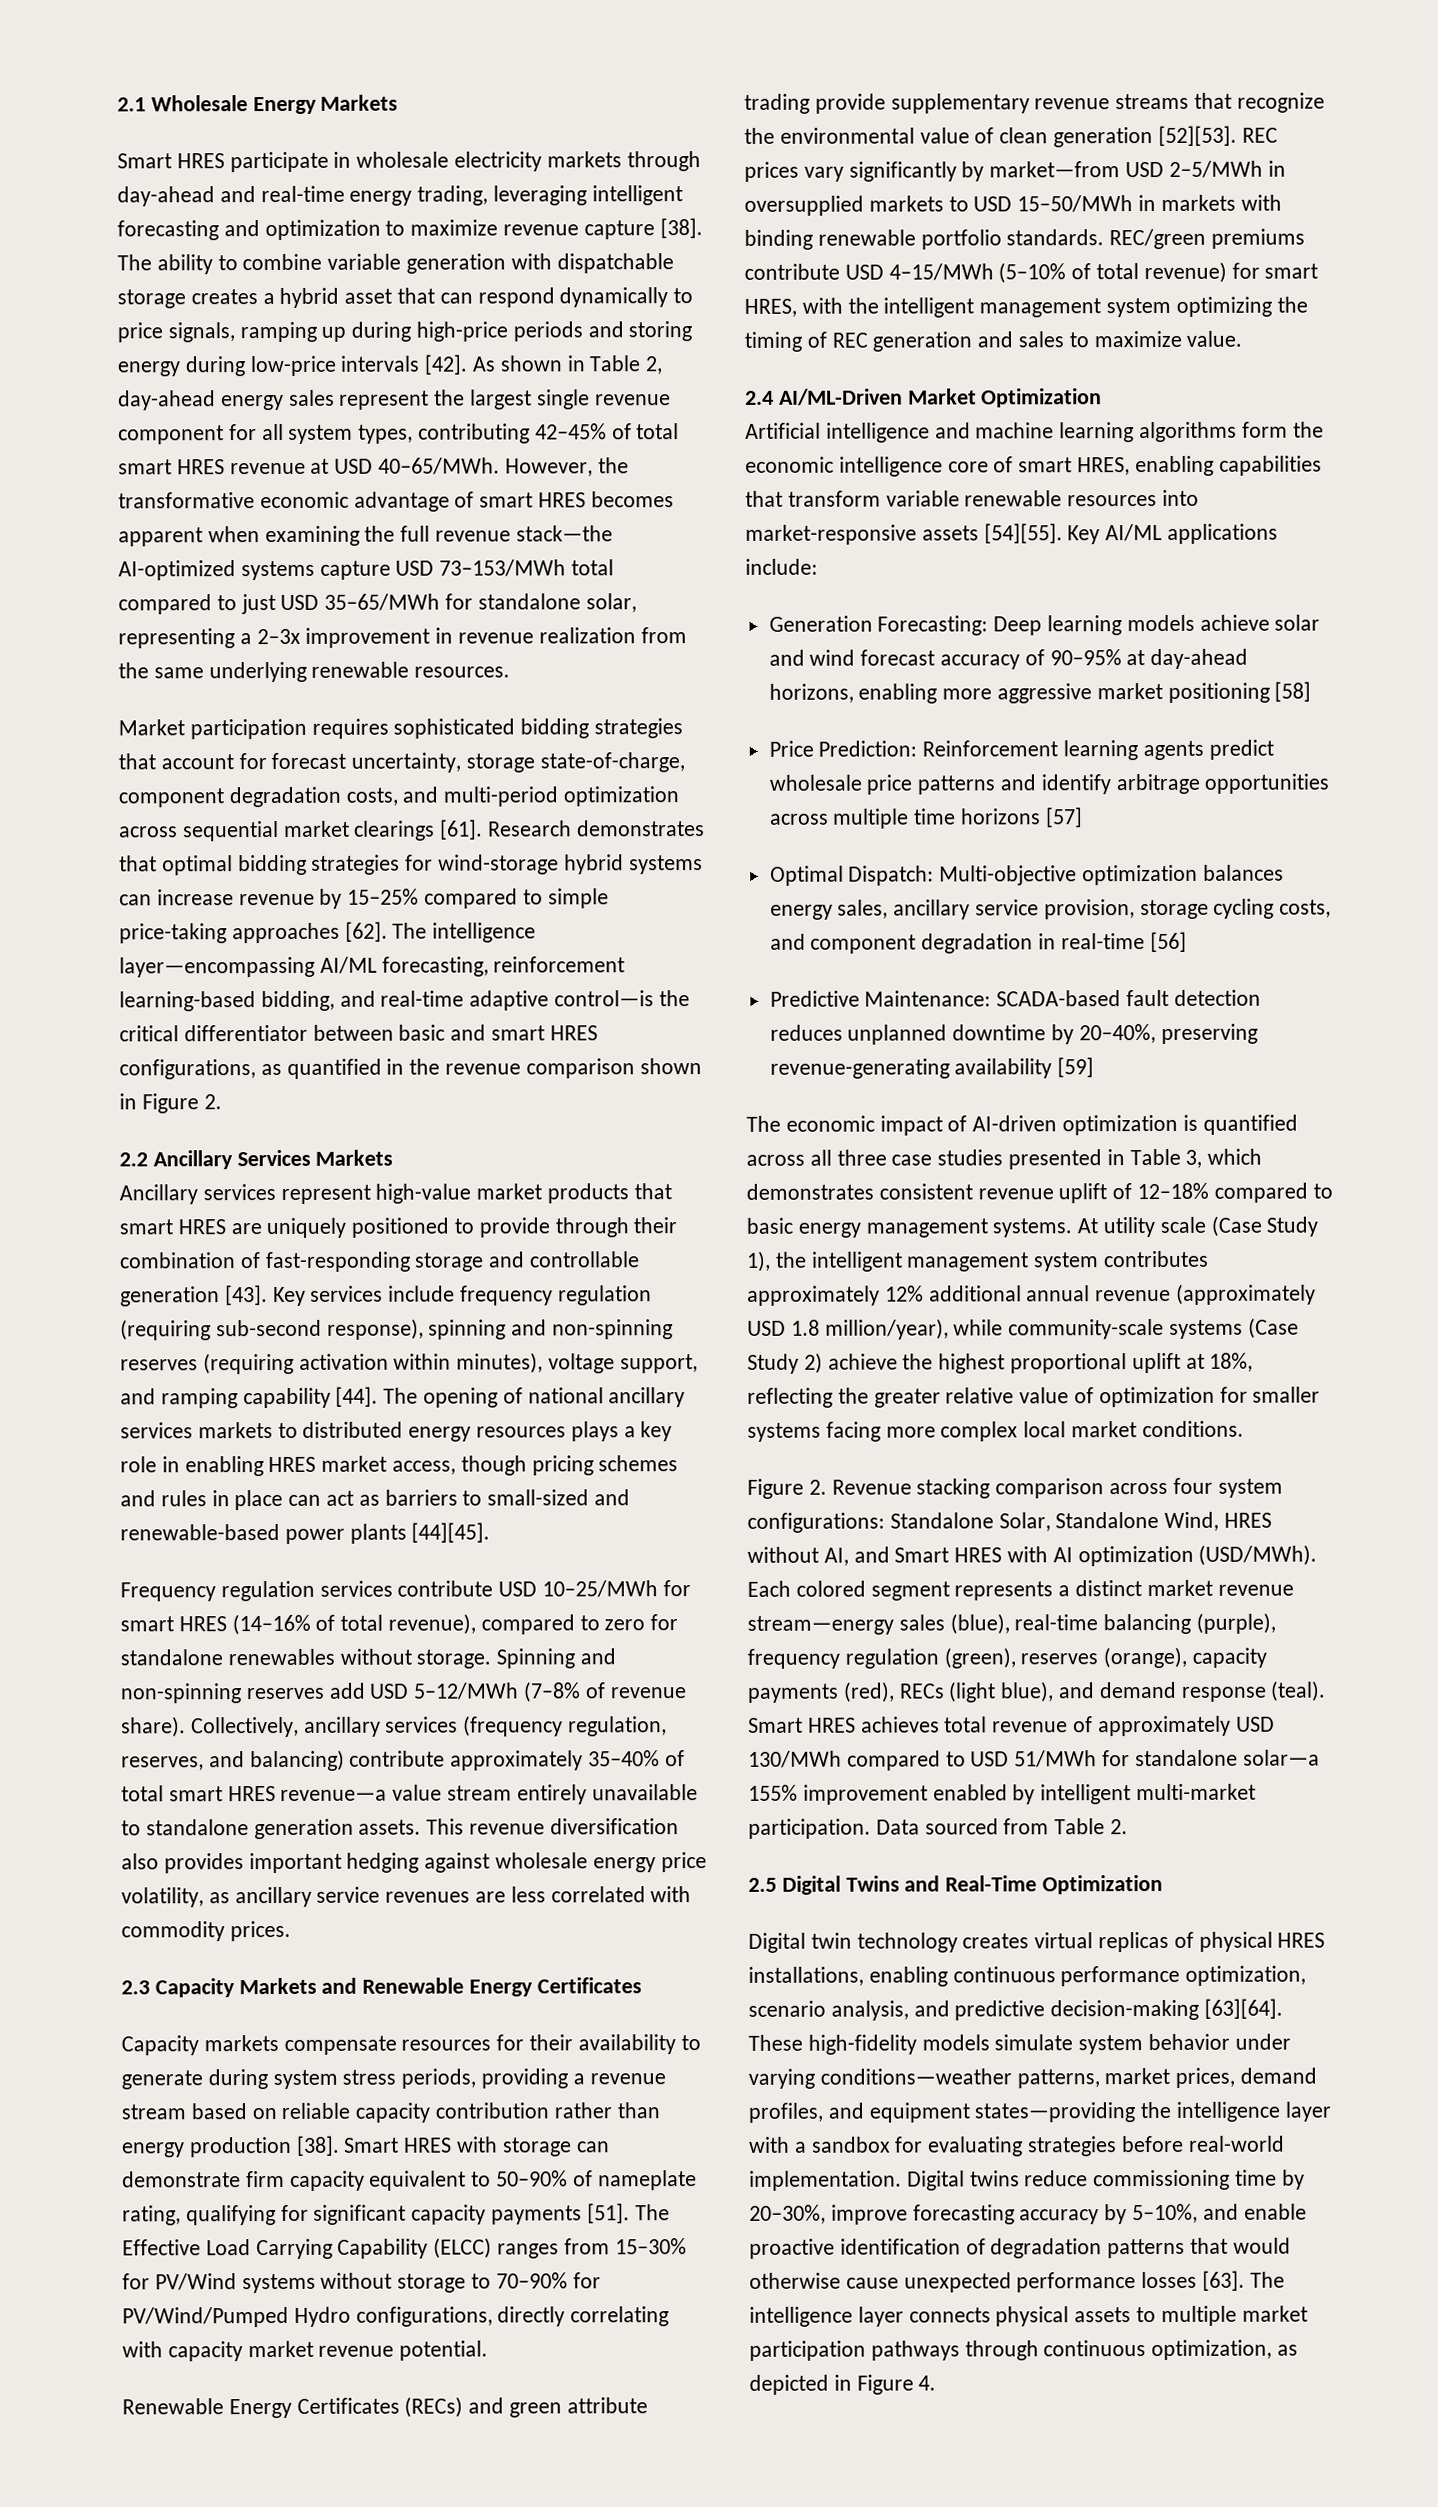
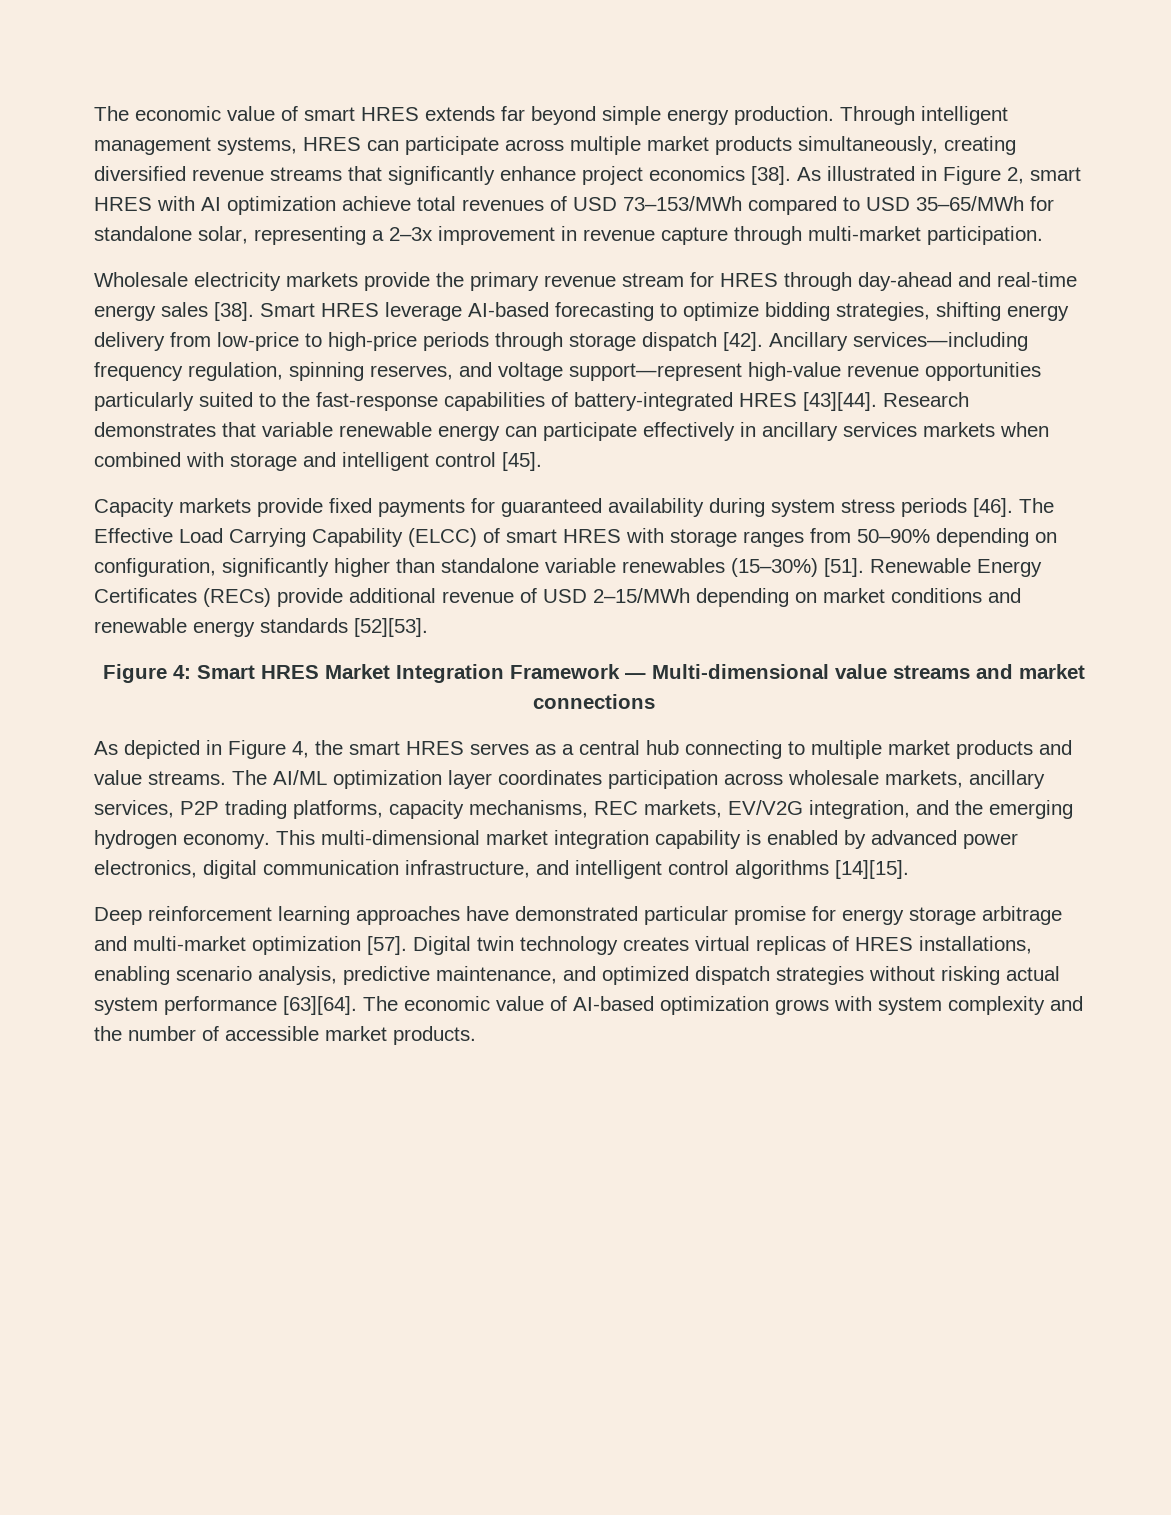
- 2.1 Wholesale Energy Markets
- Smart HRES participate in wholesale electricity markets through day-ahead and real-time energy trading, leveraging intelligent forecasting and optimization to maximize revenue capture [38]. The ability to combine variable generation with dispatchable storage creates a hybrid asset that can respond dynamically to price signals, ramping up during high-price periods and storing energy during low-price intervals [42]. As shown in Table 2, day-ahead energy sales represent the largest single revenue component for all system types, contributing 42–45% of total smart HRES revenue at USD 40–65/MWh. However, the transformative economic advantage of smart HRES becomes apparent when examining the full revenue stack—the AI-optimized systems capture USD 73–153/MWh total compared to just USD 35–65/MWh for standalone solar, representing a 2–3x improvement in revenue realization from the same underlying renewable resources.
- Market participation requires sophisticated bidding strategies that account for forecast uncertainty, storage state-of-charge, component degradation costs, and multi-period optimization across sequential market clearings [61]. Research demonstrates that optimal bidding strategies for wind-storage hybrid systems can increase revenue by 15–25% compared to simple price-taking approaches [62]. The intelligence layer—encompassing AI/ML forecasting, reinforcement learning-based bidding, and real-time adaptive control—is the critical differentiator between basic and smart HRES configurations, as quantified in the revenue comparison shown in Figure 2.
- 2.2 Ancillary Services Markets
- Ancillary services represent high-value market products that smart HRES are uniquely positioned to provide through their combination of fast-responding storage and controllable generation [43]. Key services include frequency regulation (requiring sub-second response), spinning and non-spinning reserves (requiring activation within minutes), voltage support, and ramping capability [44]. The opening of national ancillary services markets to distributed energy resources plays a key role in enabling HRES market access, though pricing schemes and rules in place can act as barriers to small-sized and renewable-based power plants [44][45].
- Frequency regulation services contribute USD 10–25/MWh for smart HRES (14–16% of total revenue), compared to zero for standalone renewables without storage. Spinning and non-spinning reserves add USD 5–12/MWh (7–8% of revenue share). Collectively, ancillary services (frequency regulation, reserves, and balancing) contribute approximately 35–40% of total smart HRES revenue—a value stream entirely unavailable to standalone generation assets. This revenue diversification also provides important hedging against wholesale energy price volatility, as ancillary service revenues are less correlated with commodity prices.
- 2.3 Capacity Markets and Renewable Energy Certificates
- Capacity markets compensate resources for their availability to generate during system stress periods, providing a revenue stream based on reliable capacity contribution rather than energy production [38]. Smart HRES with storage can demonstrate firm capacity equivalent to 50–90% of nameplate rating, qualifying for significant capacity payments [51].
+ The economic value of smart HRES extends far beyond simple energy production. Through intelligent management systems, HRES can participate across multiple market products simultaneously, creating diversified revenue streams that significantly enhance project economics [38]. As illustrated in Figure 2, smart HRES with AI optimization achieve total revenues of USD 73–153/MWh compared to USD 35–65/MWh for standalone solar, representing a 2–3x improvement in revenue capture through multi-market participation.
+ Wholesale electricity markets provide the primary revenue stream for HRES through day-ahead and real-time energy sales [38]. Smart HRES leverage AI-based forecasting to optimize bidding strategies, shifting energy delivery from low-price to high-price periods through storage dispatch [42]. Ancillary services—including frequency regulation, spinning reserves, and voltage support—represent high-value revenue opportunities particularly suited to the fast-response capabilities of battery-integrated HRES [43][44]. Research demonstrates that variable renewable energy can participate effectively in ancillary services markets when combined with storage and intelligent control [45].
+ Capacity markets provide fixed payments for guaranteed availability during system stress periods [46].
- The Effective Load Carrying Capability (ELCC) ranges from 15–30% for PV/Wind systems without storage to 70–90% for PV/Wind/Pumped Hydro configurations, directly correlating with capacity market revenue potential.
- Renewable Energy Certificates (RECs) and green attribute trading provide supplementary revenue streams that recognize the environmental value of clean generation [52][53]. REC prices vary significantly by market—from USD 2–5/MWh in oversupplied markets to USD 15–50/MWh in markets with binding renewable portfolio standards. REC/green premiums contribute USD 4–15/MWh (5–10% of total revenue) for smart HRES, with the intelligent management system optimizing the timing of REC generation and sales to maximize value.
- 2.4 AI/ML-Driven Market Optimization
- Artificial intelligence and machine learning algorithms form the economic intelligence core of smart HRES, enabling capabilities that transform variable renewable resources into market-responsive assets [54][55]. Key AI/ML applications include:
- Generation Forecasting: Deep learning models achieve solar and wind forecast accuracy of 90–95% at day-ahead horizons, enabling more aggressive market positioning [58]
- Price Prediction: Reinforcement learning agents predict wholesale price patterns and identify arbitrage opportunities across multiple time horizons [57]
- Optimal Dispatch: Multi-objective optimization balances energy sales, ancillary service provision, storage cycling costs, and component degradation in real-time [56]
- Predictive Maintenance: SCADA-based fault detection reduces unplanned downtime by 20–40%, preserving revenue-generating availability [59]
- The economic impact of AI-driven optimization is quantified across all three case studies presented in Table 3, which demonstrates consistent revenue uplift of 12–18% compared to basic energy management systems. At utility scale (Case Study 1), the intelligent management system contributes approximately 12% additional annual revenue (approximately USD 1.8 million/year), while community-scale systems (Case Study 2) achieve the highest proportional uplift at 18%, reflecting the greater relative value of optimization for smaller systems facing more complex local market conditions.
- Figure 2. Revenue stacking comparison across four system configurations: Standalone Solar, Standalone Wind, HRES without AI, and Smart HRES with AI optimization (USD/MWh). Each colored segment represents a distinct market revenue stream—energy sales (blue), real-time balancing (purple), frequency regulation (green), reserves (orange), capacity payments (red), RECs (light blue), and demand response (teal). Smart HRES achieves total revenue of approximately USD 130/MWh compared to USD 51/MWh for standalone solar—a 155% improvement enabled by intelligent multi-market participation. Data sourced from Table 2.
- 2.5 Digital Twins and Real-Time Optimization
- Digital twin technology creates virtual replicas of physical HRES installations, enabling continuous performance optimization, scenario analysis, and predictive decision-making [63][64]. These high-fidelity models simulate system behavior under varying conditions—weather patterns, market prices, demand profiles, and equipment states—providing the intelligence layer with a sandbox for evaluating strategies before real-world implementation. Digital twins reduce commissioning time by 20–30%, improve forecasting accuracy by 5–10%, and enable proactive identification of degradation patterns that would otherwise cause unexpected performance losses [63]. The intelligence layer connects physical assets to multiple market participation pathways through continuous optimization, as depicted in Figure 4.
+ The Effective Load Carrying Capability (ELCC) of smart HRES with storage ranges from 50–90% depending on configuration, significantly higher than standalone variable renewables (15–30%) [51]. Renewable Energy Certificates (RECs) provide additional revenue of USD 2–15/MWh depending on market conditions and renewable energy standards [52][53].
+ Figure 4: Smart HRES Market Integration Framework — Multi-dimensional value streams and market connections
+ As depicted in Figure 4, the smart HRES serves as a central hub connecting to multiple market products and value streams. The AI/ML optimization layer coordinates participation across wholesale markets, ancillary services, P2P trading platforms, capacity mechanisms, REC markets, EV/V2G integration, and the emerging hydrogen economy. This multi-dimensional market integration capability is enabled by advanced power electronics, digital communication infrastructure, and intelligent control algorithms [14][15].
+ Deep reinforcement learning approaches have demonstrated particular promise for energy storage arbitrage and multi-market optimization [57]. Digital twin technology creates virtual replicas of HRES installations, enabling scenario analysis, predictive maintenance, and optimized dispatch strategies without risking actual system performance [63][64]. The economic value of AI-based optimization grows with system complexity and the number of accessible market products.

